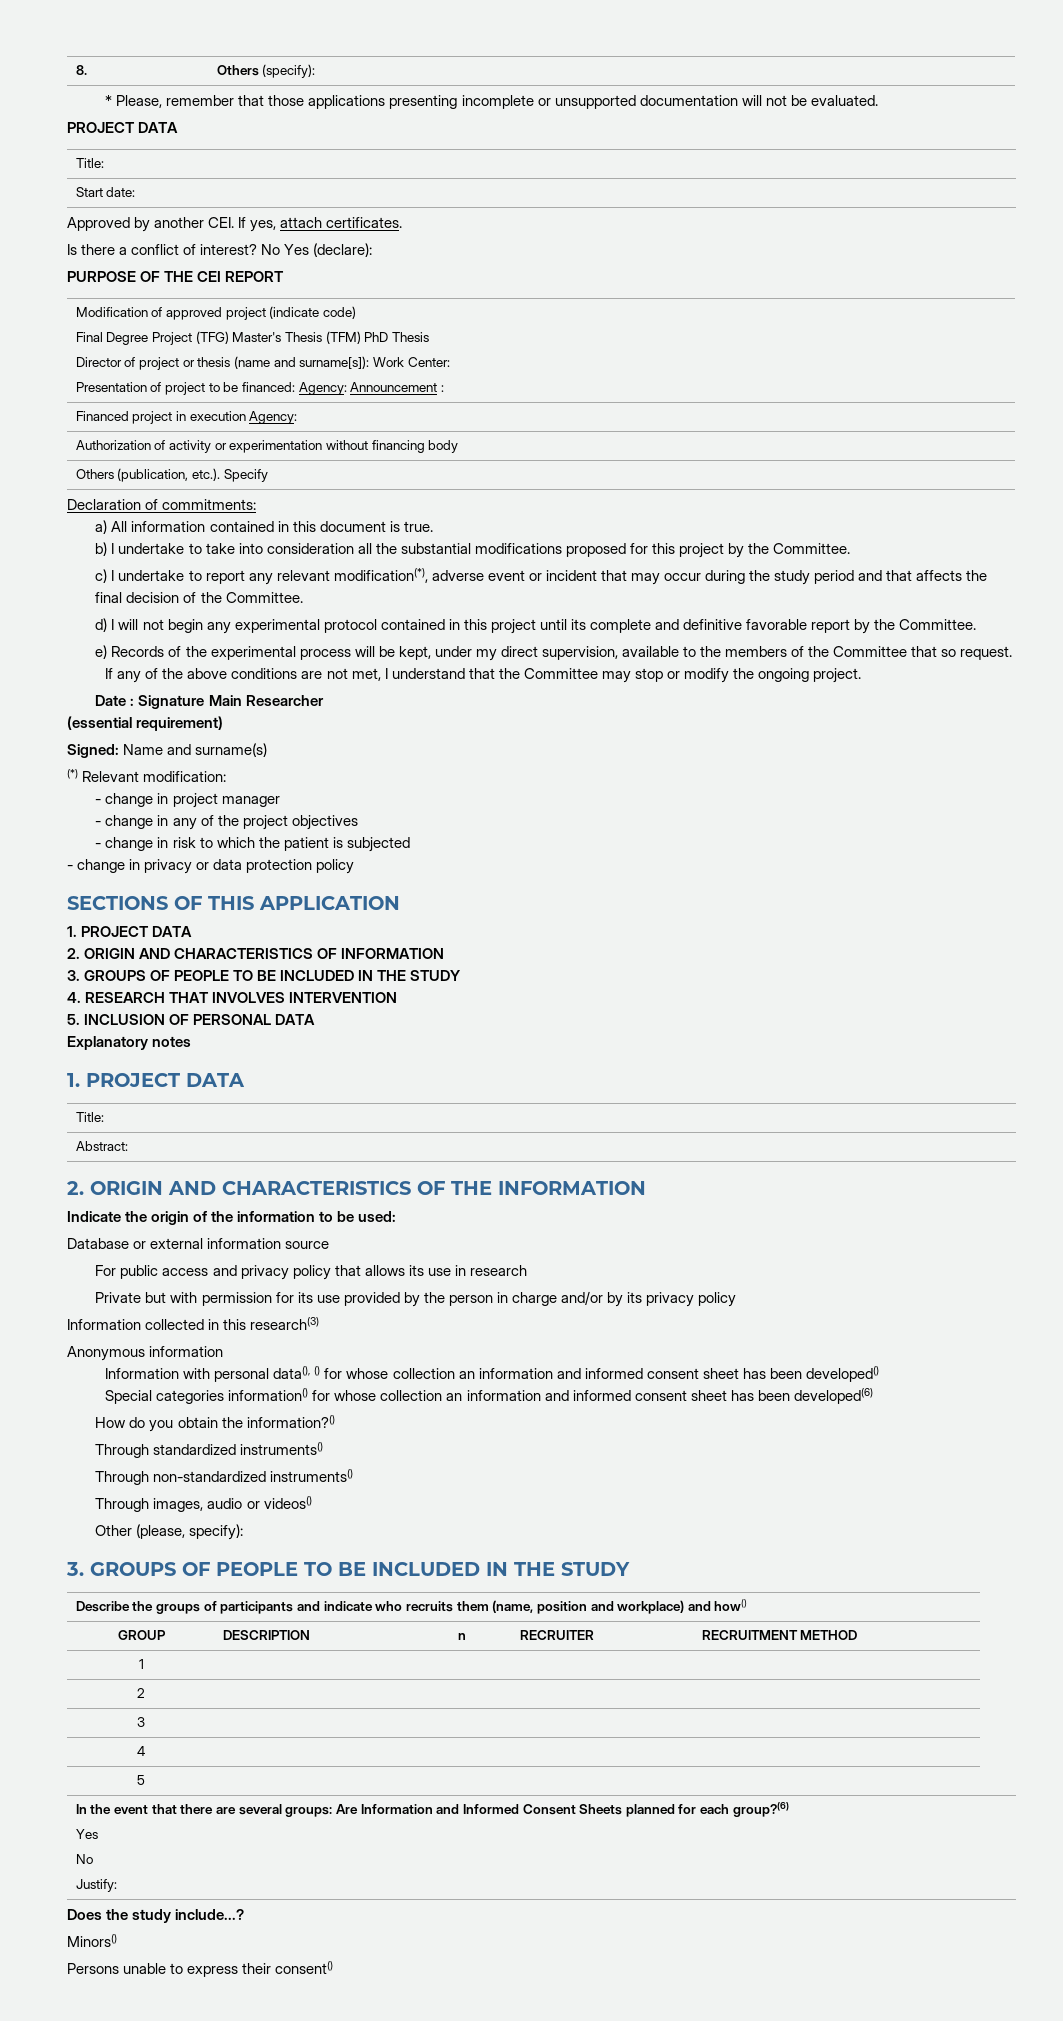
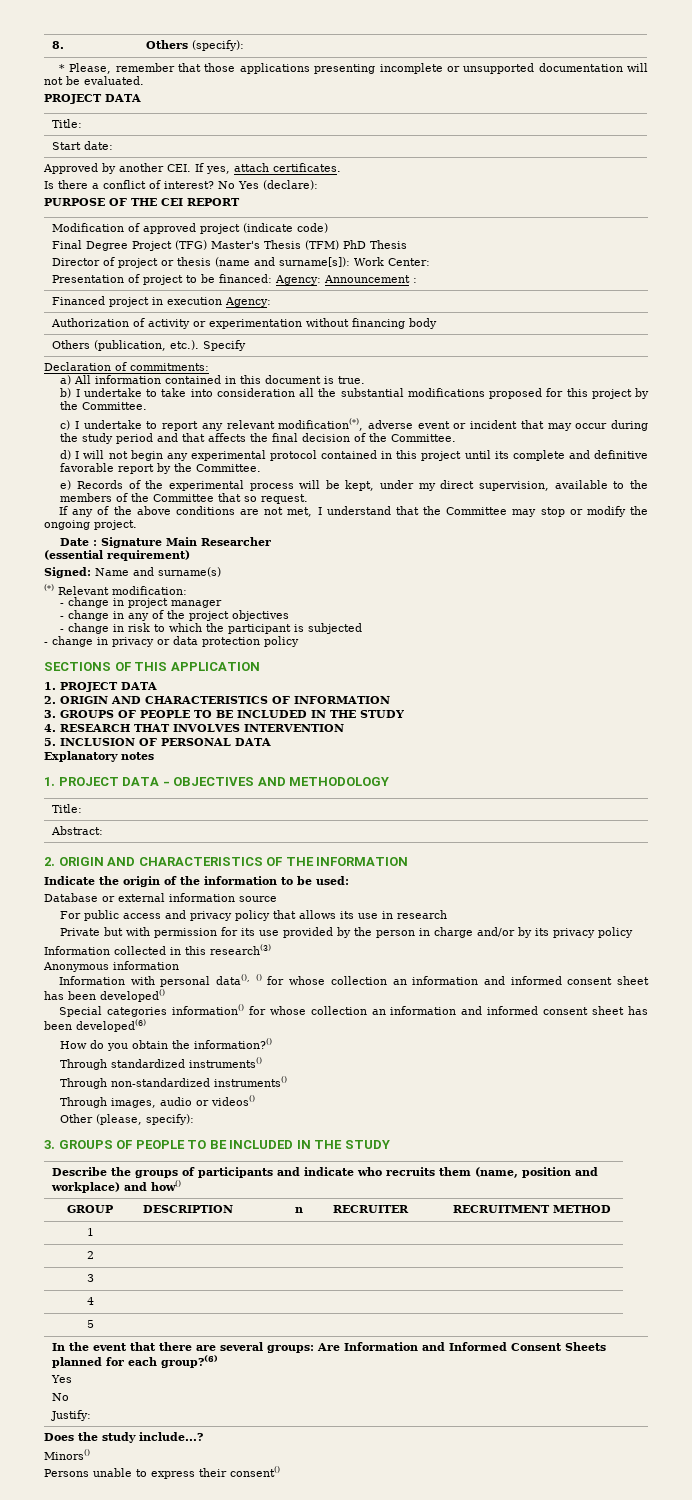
- - change in risk to which the patient is subjected
+ - change in risk to which the participant is subjected
  Explanatory notes
- 1. PROJECT DATA
+ 1. PROJECT DATA - OBJECTIVES AND METHODOLOGY

